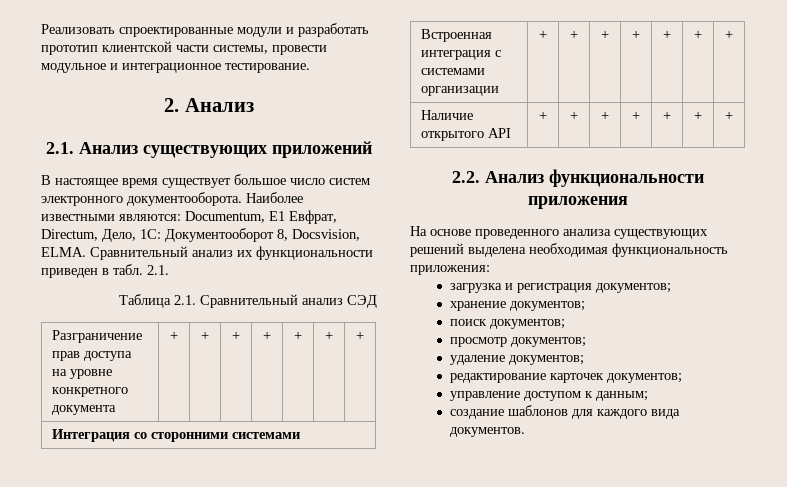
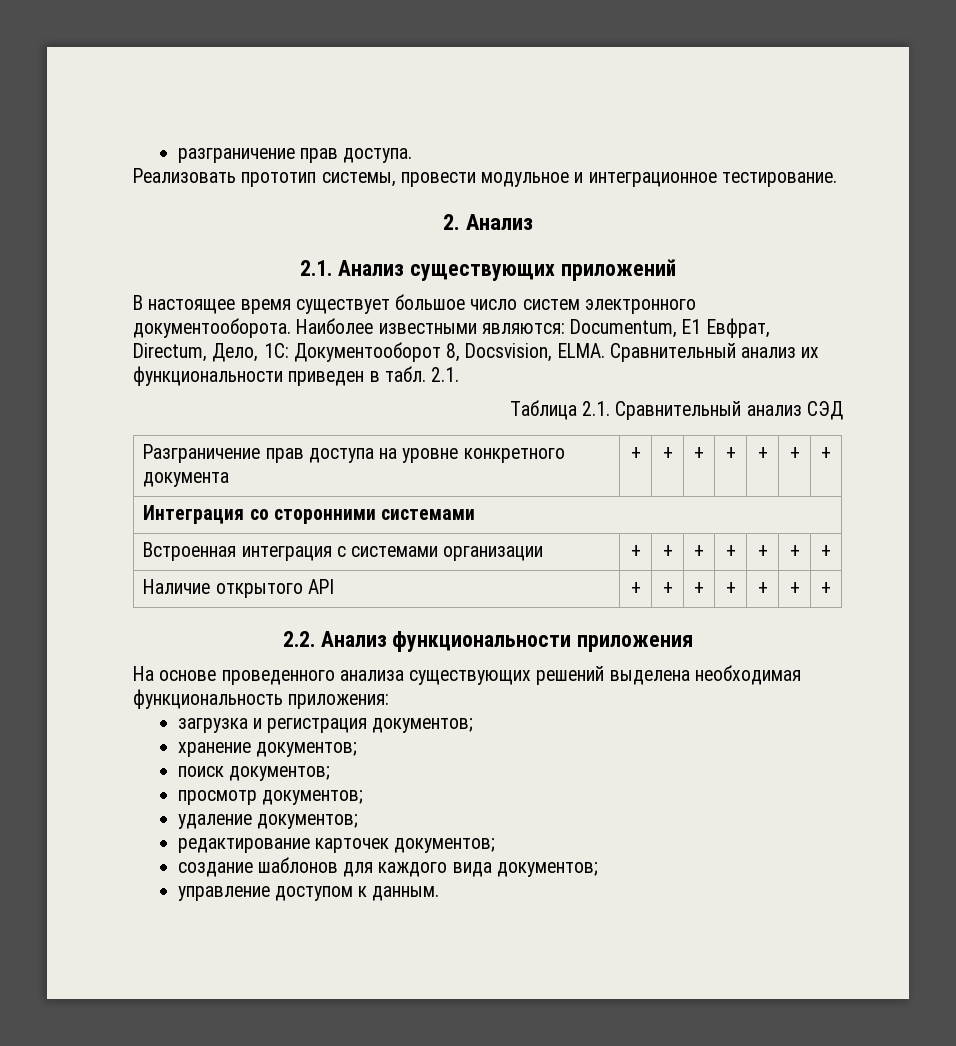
- Реализовать спроектированные модули и разработать прототип клиентской части системы, провести модульное и интеграционное тестирование.
+ разграничение прав доступа.
+ Реализовать прототип системы, провести модульное и интеграционное тестирование.
- управление доступом к данным;
- создание шаблонов для каждого вида документов.
+ создание шаблонов для каждого вида документов;
+ управление доступом к данным.

